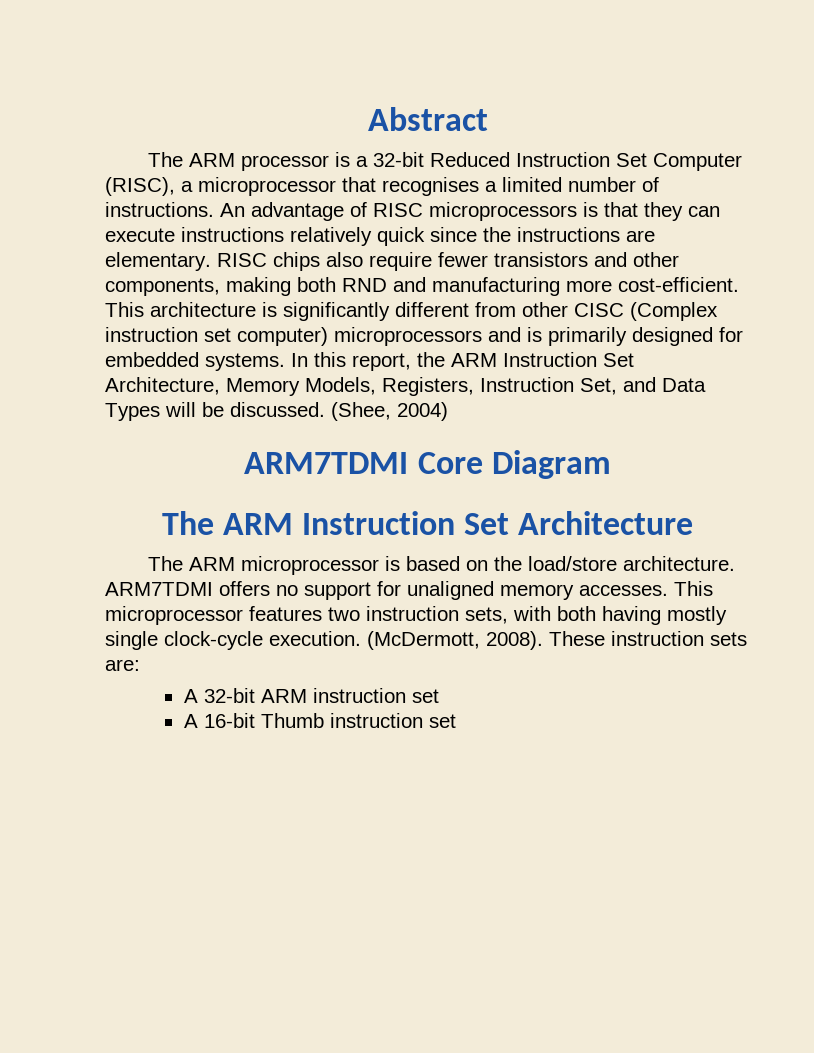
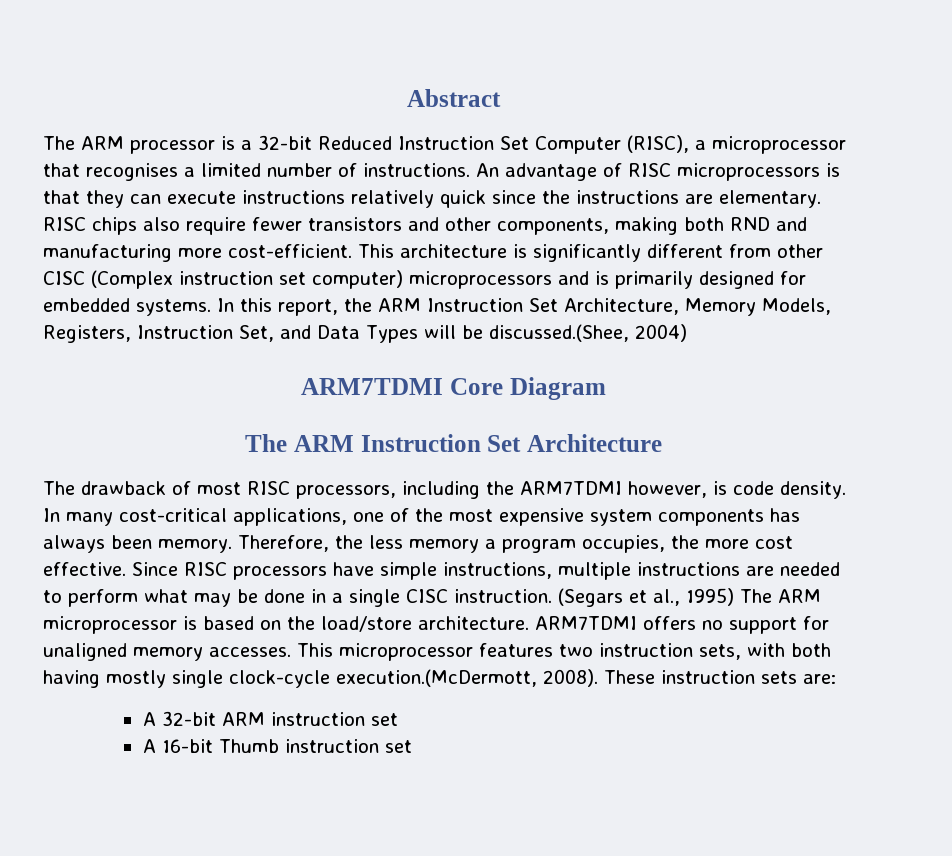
- In this report, the ARM Instruction Set Architecture, Memory Models, Registers, Instruction Set, and Data Types will be discussed. (Shee, 2004)
+ In this report, the ARM Instruction Set Architecture, Memory Models, Registers, Instruction Set, and Data Types will be discussed.(Shee, 2004)
- The ARM microprocessor is based on the load/store architecture.
+ The drawback of most RISC processors, including the ARM7TDMI however, is code density. In many cost-critical applications, one of the most expensive system components has always been memory. Therefore, the less memory a program occupies, the more cost effective. Since RISC processors have simple instructions, multiple instructions are needed to perform what may be done in a single CISC instruction. (Segars et al., 1995) The ARM microprocessor is based on the load/store architecture.
- This microprocessor features two instruction sets, with both having mostly single clock-cycle execution. (McDermott, 2008).
+ This microprocessor features two instruction sets, with both having mostly single clock-cycle execution.(McDermott, 2008).

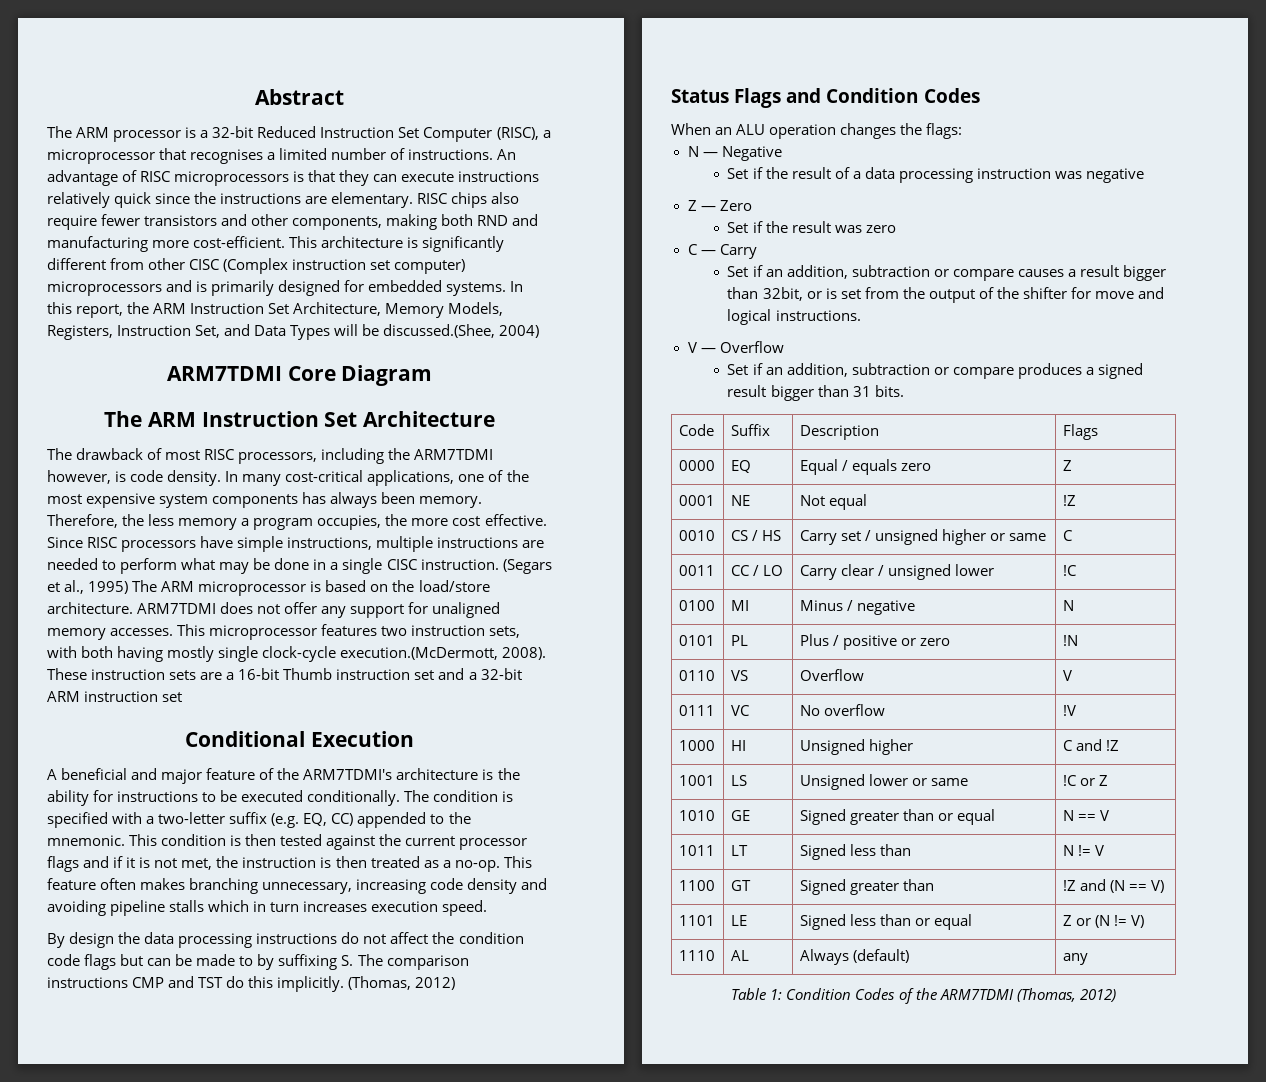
- ARM7TDMI offers no support for unaligned memory accesses.
+ ARM7TDMI does not offer any support for unaligned memory accesses.
- These instruction sets are:
- A 32-bit ARM instruction set
+ These instruction sets are a 16-bit Thumb instruction set and a 32-bit ARM instruction set
- A 16-bit Thumb instruction set
+ Conditional Execution
+ A beneficial and major feature of the ARM7TDMI's architecture is the ability for instructions to be executed conditionally. The condition is specified with a two-letter suffix (e.g. EQ, CC) appended to the mnemonic. This condition is then tested against the current processor flags and if it is not met, the instruction is then treated as a no-op. This feature often makes branching unnecessary, increasing code density and avoiding pipeline stalls which in turn increases execution speed.
+ By design the data processing instructions do not affect the condition code flags but can be made to by suffixing S. The comparison instructions CMP and TST do this implicitly. (Thomas, 2012)
+ Status Flags and Condition Codes
+ When an ALU operation changes the flags:
+ N — Negative
+ Set if the result of a data processing instruction was negative
+ Z — Zero
+ Set if the result was zero
+ C — Carry
+ Set if an addition, subtraction or compare causes a result bigger than 32bit, or is set from the output of the shifter for move and logical instructions.
+ V — Overflow
+ Set if an addition, subtraction or compare produces a signed result bigger than 31 bits.
+ Code | Suffix | Description | Flags
+ 0000 | EQ | Equal / equals zero | Z
+ 0001 | NE | Not equal | !Z
+ 0010 | CS / HS | Carry set / unsigned higher or same | C
+ 0011 | CC / LO | Carry clear / unsigned lower | !C
+ 0100 | MI | Minus / negative | N
+ 0101 | PL | Plus / positive or zero | !N
+ 0110 | VS | Overflow | V
+ 0111 | VC | No overflow | !V
+ 1000 | HI | Unsigned higher | C and !Z
+ 1001 | LS | Unsigned lower or same | !C or Z
+ 1010 | GE | Signed greater than or equal | N == V
+ 1011 | LT | Signed less than | N != V
+ 1100 | GT | Signed greater than | !Z and (N == V)
+ 1101 | LE | Signed less than or equal | Z or (N != V)
+ 1110 | AL | Always (default) | any
+ Table 1: Condition Codes of the ARM7TDMI (Thomas, 2012)

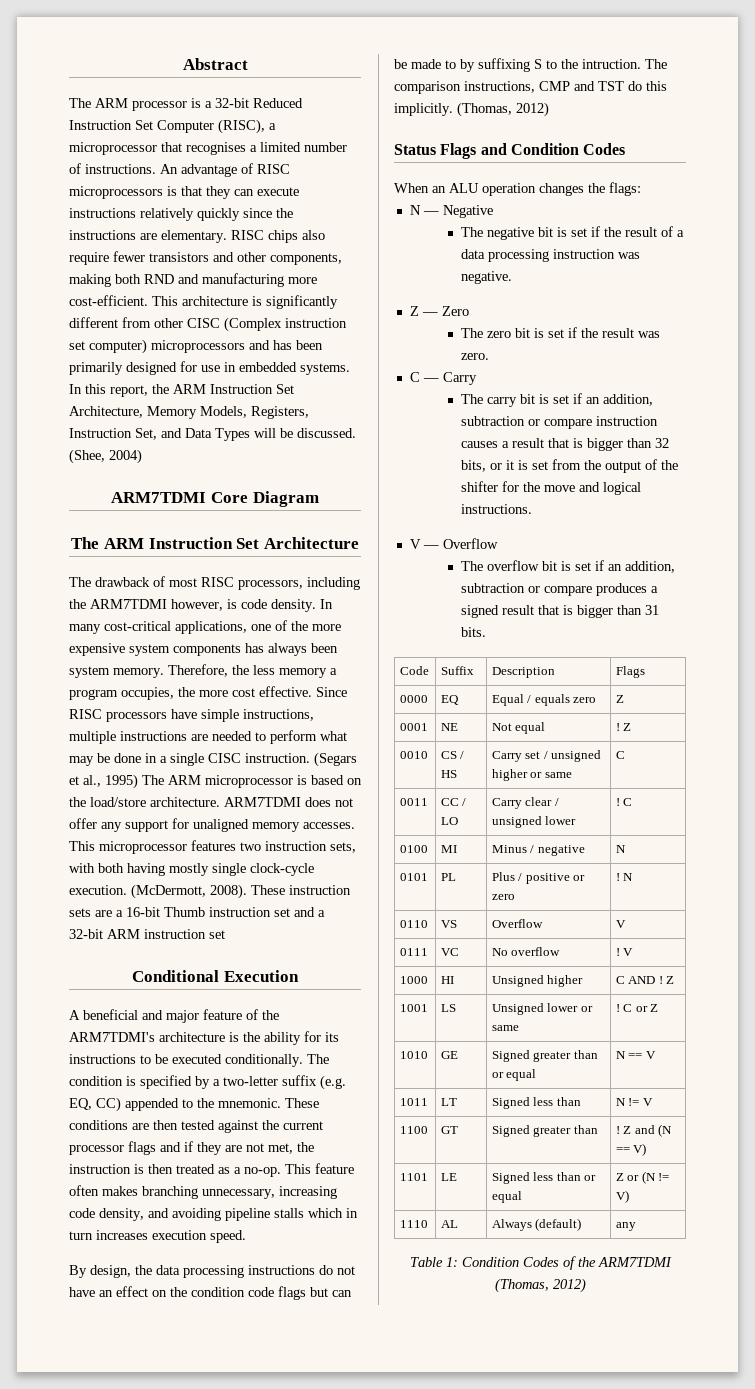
- An advantage of RISC microprocessors is that they can execute instructions relatively quick since the instructions are elementary.
+ An advantage of RISC microprocessors is that they can execute instructions relatively quickly since the instructions are elementary.
- This architecture is significantly different from other CISC (Complex instruction set computer) microprocessors and is primarily designed for embedded systems.
+ This architecture is significantly different from other CISC (Complex instruction set computer) microprocessors and has been primarily designed for use in embedded systems.
- In this report, the ARM Instruction Set Architecture, Memory Models, Registers, Instruction Set, and Data Types will be discussed.(Shee, 2004)
+ In this report, the ARM Instruction Set Architecture, Memory Models, Registers, Instruction Set, and Data Types will be discussed. (Shee, 2004)
- In many cost-critical applications, one of the most expensive system components has always been memory.
+ In many cost-critical applications, one of the more expensive system components has always been system memory.
- This microprocessor features two instruction sets, with both having mostly single clock-cycle execution.(McDermott, 2008).
+ This microprocessor features two instruction sets, with both having mostly single clock-cycle execution. (McDermott, 2008).
- A beneficial and major feature of the ARM7TDMI's architecture is the ability for instructions to be executed conditionally.
+ A beneficial and major feature of the ARM7TDMI's architecture is the ability for its instructions to be executed conditionally.
- The condition is specified with a two-letter suffix (e.g. EQ, CC) appended to the mnemonic.
+ The condition is specified by a two-letter suffix (e.g. EQ, CC) appended to the mnemonic.
- This condition is then tested against the current processor flags and if it is not met, the instruction is then treated as a no-op.
+ These conditions are then tested against the current processor flags and if they are not met, the instruction is then treated as a no-op.
- This feature often makes branching unnecessary, increasing code density and avoiding pipeline stalls which in turn increases execution speed.
+ This feature often makes branching unnecessary, increasing code density, and avoiding pipeline stalls which in turn increases execution speed.
- By design the data processing instructions do not affect the condition code flags but can be made to by suffixing S. The comparison instructions CMP and TST do this implicitly.
+ By design, the data processing instructions do not have an effect on the condition code flags but can be made to by suffixing S to the intruction. The comparison instructions, CMP and TST do this implicitly.
- Set if the result of a data processing instruction was negative
+ The negative bit is set if the result of a data processing instruction was negative.
- Set if the result was zero
+ The zero bit is set if the result was zero.
- Set if an addition, subtraction or compare causes a result bigger than 32bit, or is set from the output of the shifter for move and logical instructions.
+ The carry bit is set if an addition, subtraction or compare instruction causes a result that is bigger than 32 bits, or it is set from the output of the shifter for the move and logical instructions.
- Set if an addition, subtraction or compare produces a signed result bigger than 31 bits.
+ The overflow bit is set if an addition, subtraction or compare produces a signed result that is bigger than 31 bits.
- 0001 | NE | Not equal | !Z
+ 0001 | NE | Not equal | ! Z
- 0011 | CC / LO | Carry clear / unsigned lower | !C
+ 0011 | CC / LO | Carry clear / unsigned lower | ! C
- 0101 | PL | Plus / positive or zero | !N
+ 0101 | PL | Plus / positive or zero | ! N
- 0111 | VC | No overflow | !V
+ 0111 | VC | No overflow | ! V
- 1000 | HI | Unsigned higher | C and !Z
+ 1000 | HI | Unsigned higher | C AND ! Z
- 1001 | LS | Unsigned lower or same | !C or Z
+ 1001 | LS | Unsigned lower or same | ! C or Z
- 1100 | GT | Signed greater than | !Z and (N == V)
+ 1100 | GT | Signed greater than | ! Z and (N == V)

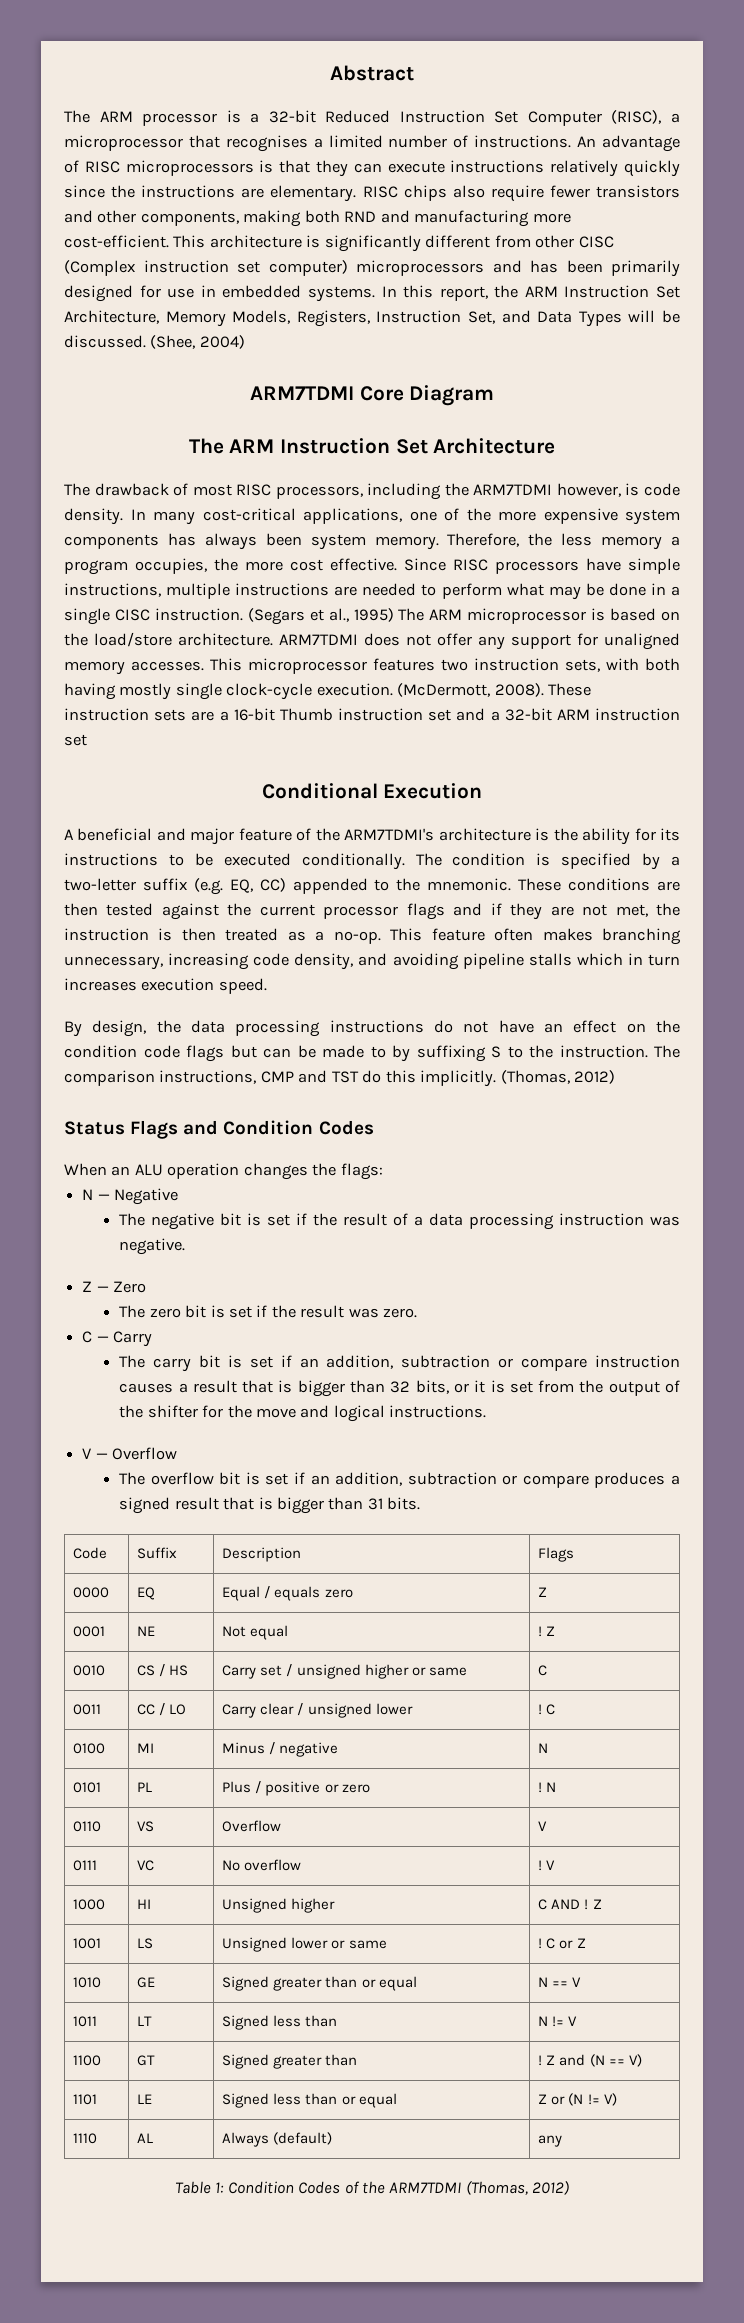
- By design, the data processing instructions do not have an effect on the condition code flags but can be made to by suffixing S to the intruction.
+ By design, the data processing instructions do not have an effect on the condition code flags but can be made to by suffixing S to the instruction.

